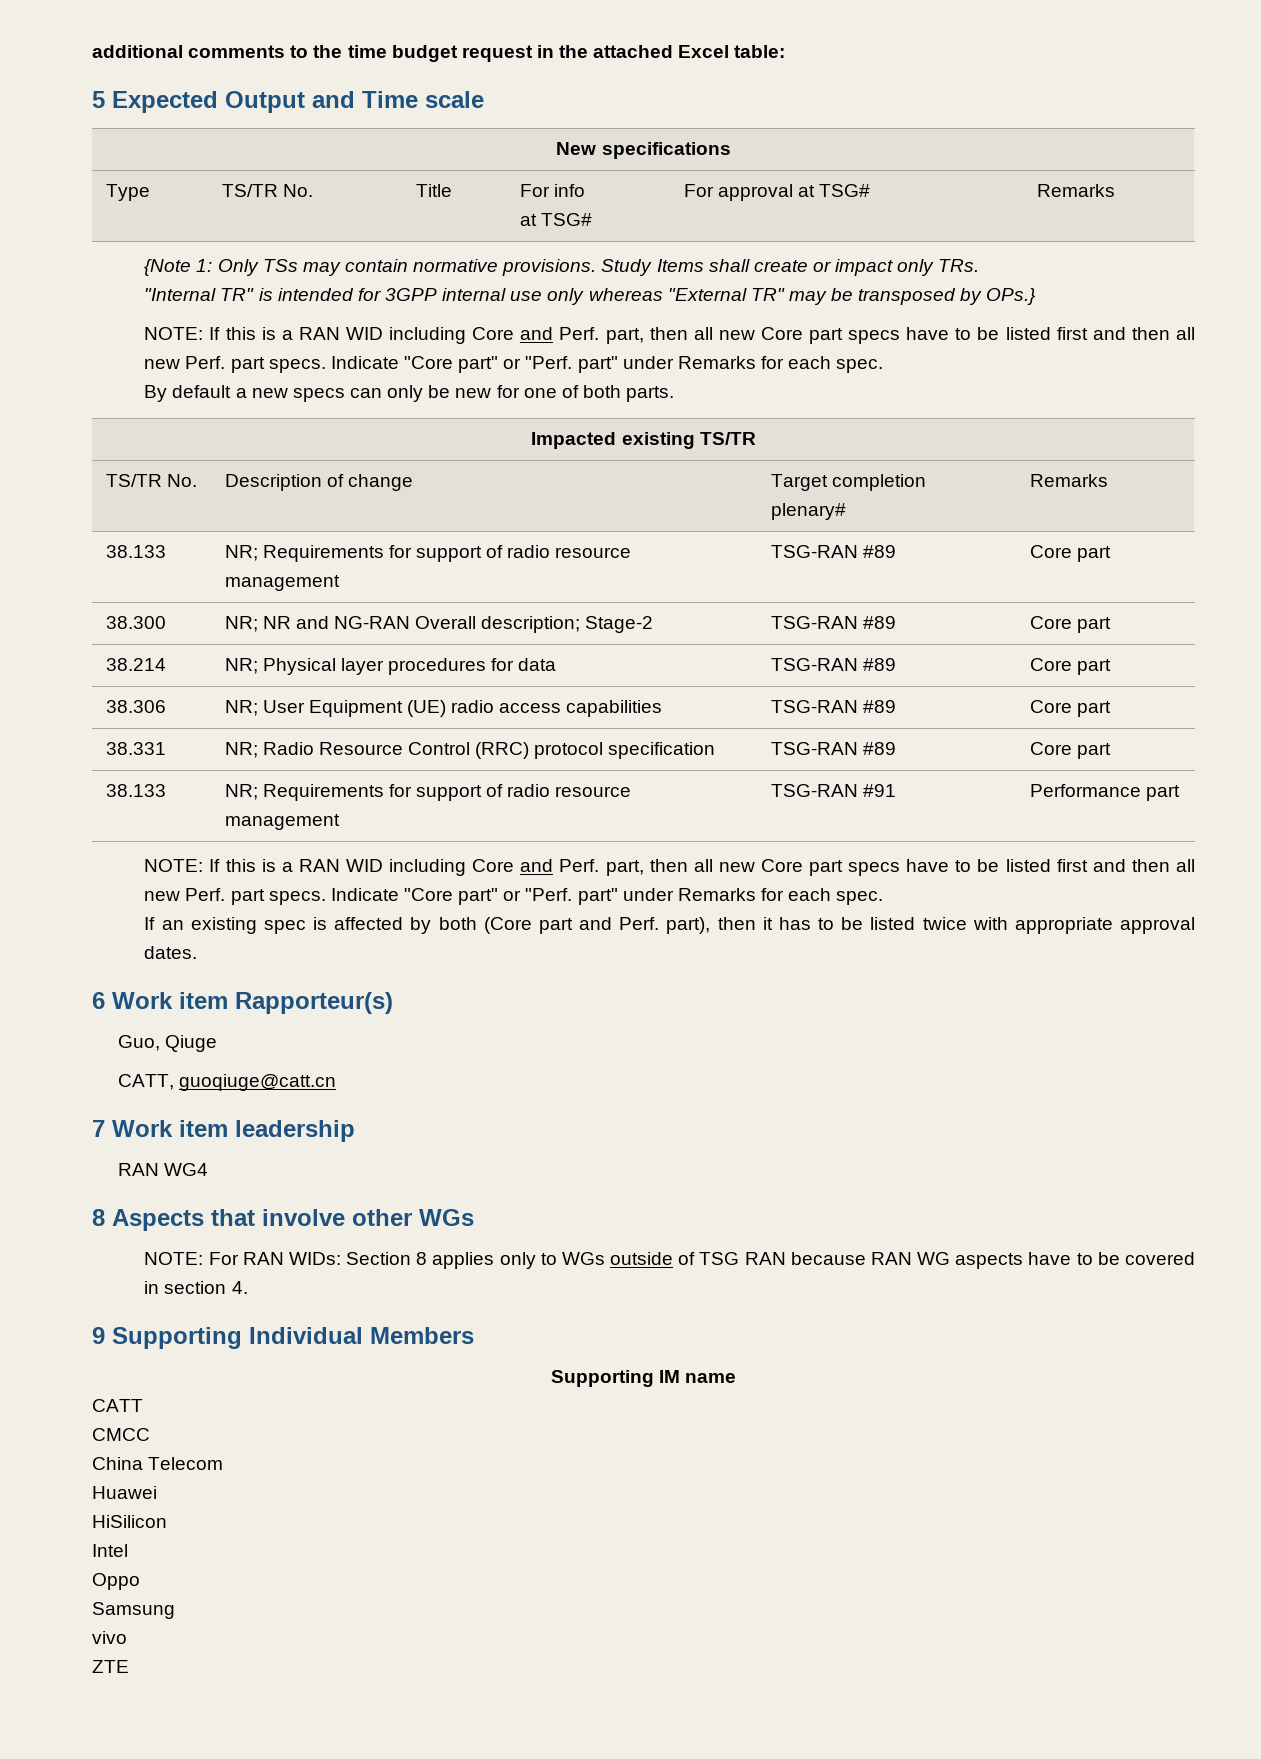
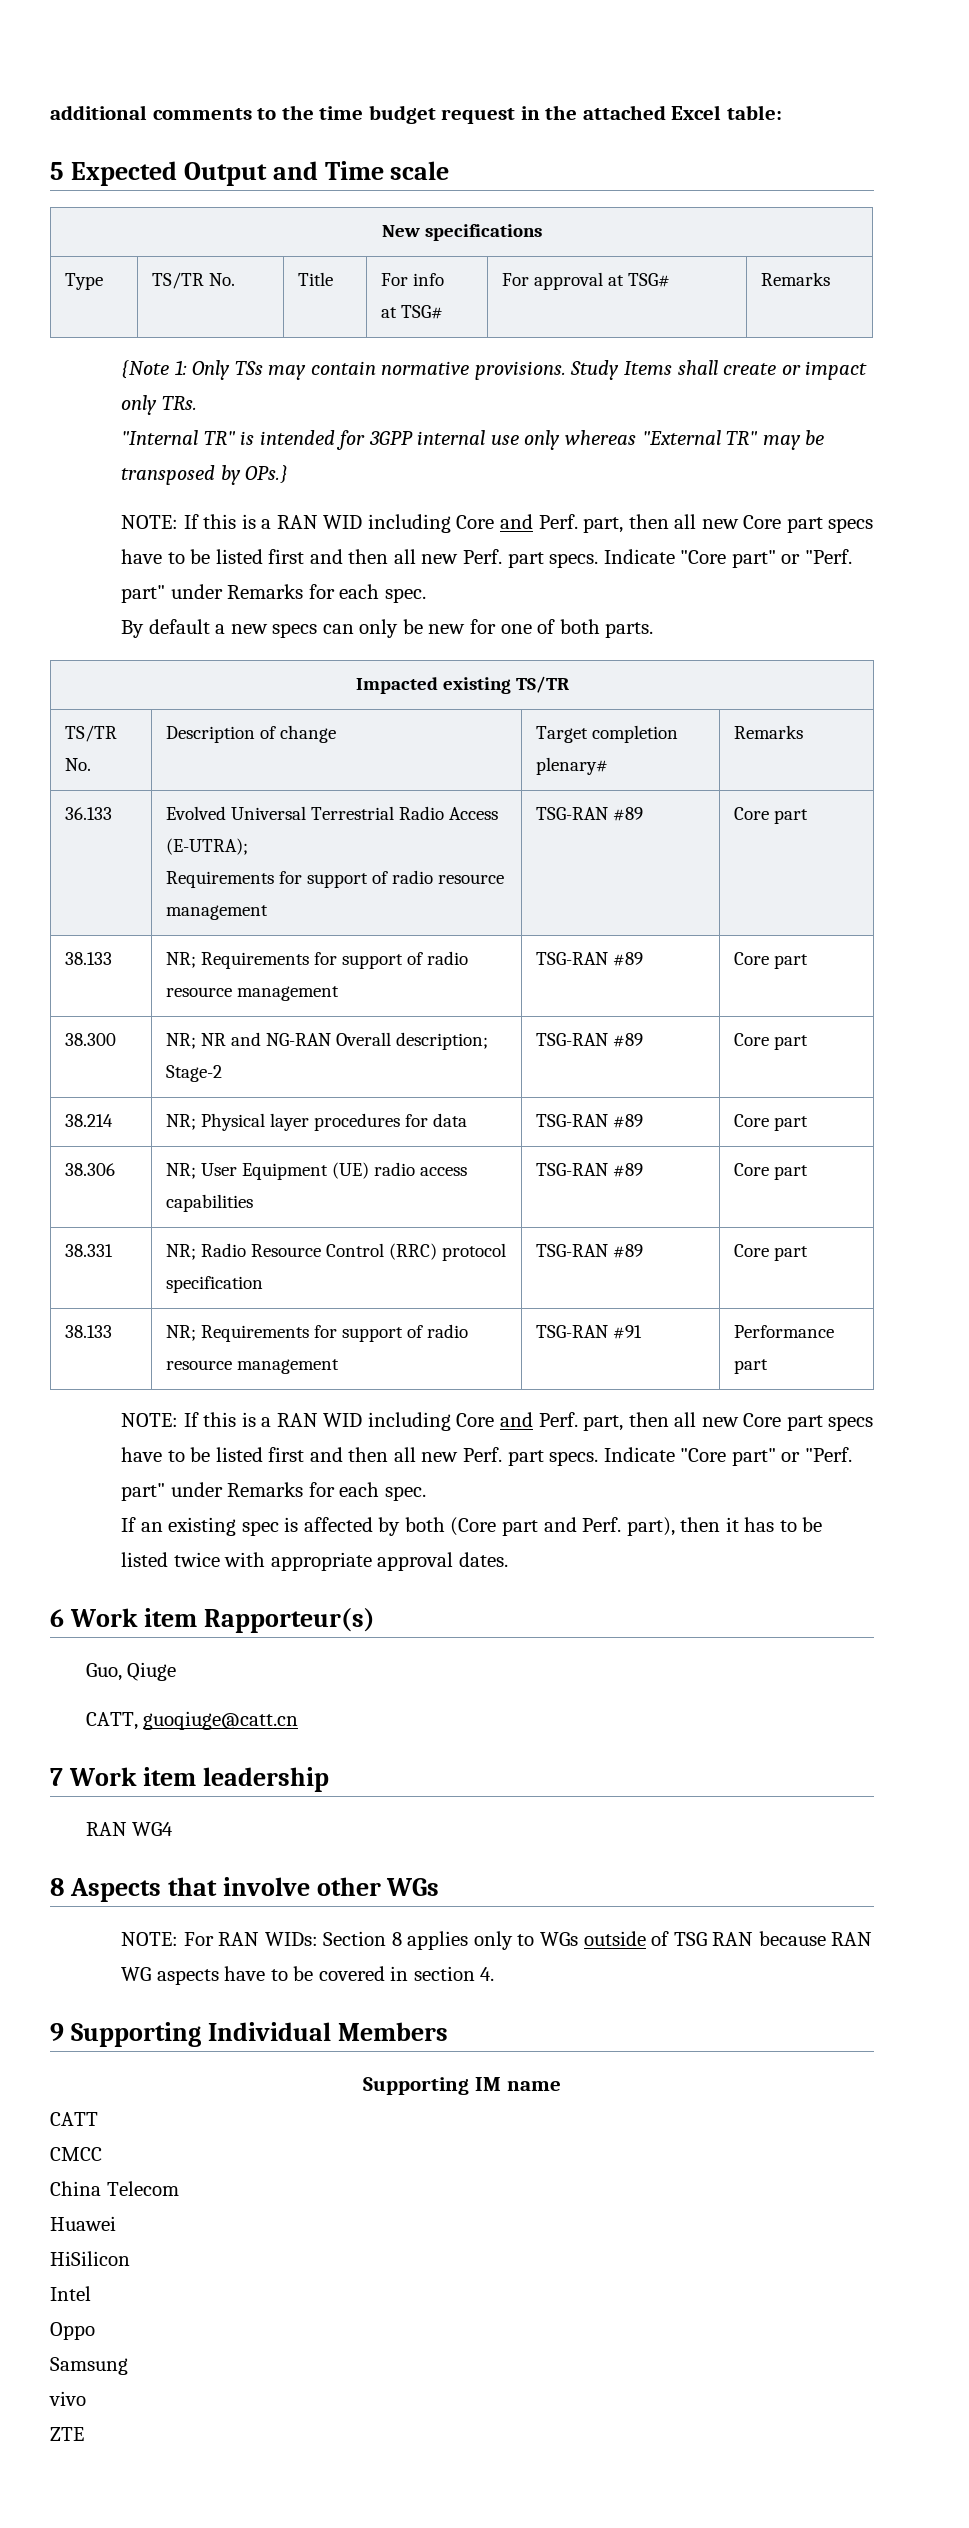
+ 36.133 | Evolved Universal Terrestrial Radio Access (E-UTRA);
+ Requirements for support of radio resource management | TSG-RAN #89 | Core part

